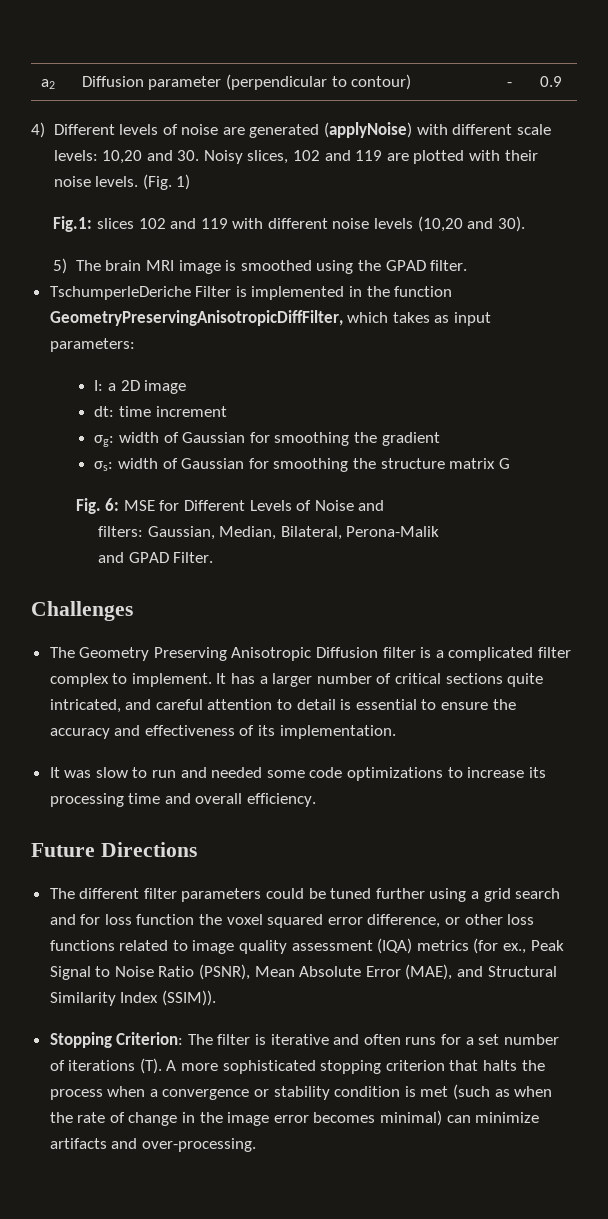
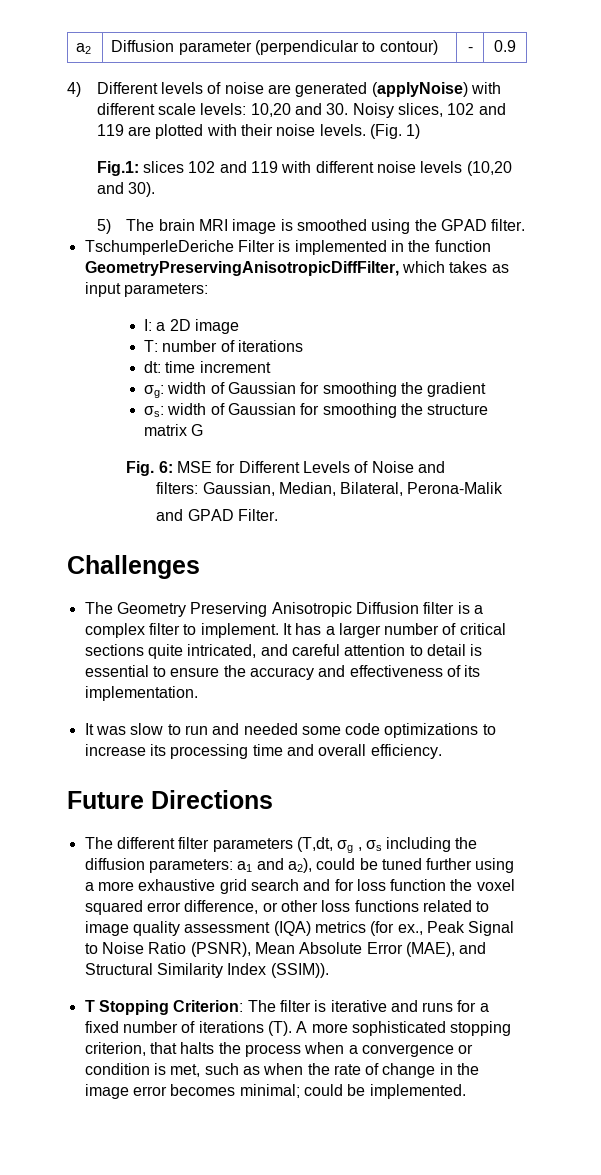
+ T: number of iterations
- The Geometry Preserving Anisotropic Diffusion filter is a complicated filter complex to implement.
+ The Geometry Preserving Anisotropic Diffusion filter is a complex filter to implement.
- The different filter parameters could be tuned further using a grid search and for loss function the voxel squared error difference, or other loss functions related to image quality assessment (IQA) metrics (for ex., Peak Signal to Noise Ratio (PSNR), Mean Absolute Error (MAE), and Structural Similarity Index (SSIM)).
+ The different filter parameters (T,dt, σg , σs including the diffusion parameters: a1 and a2), could be tuned further using a more exhaustive grid search and for loss function the voxel squared error difference, or other loss functions related to image quality assessment (IQA) metrics (for ex., Peak Signal to Noise Ratio (PSNR), Mean Absolute Error (MAE), and Structural Similarity Index (SSIM)).
- Stopping Criterion: The filter is iterative and often runs for a set number of iterations (T). A more sophisticated stopping criterion that halts the process when a convergence or stability condition is met (such as when the rate of change in the image error becomes minimal) can minimize artifacts and over-processing.
+ T Stopping Criterion: The filter is iterative and runs for a fixed number of iterations (T). A more sophisticated stopping criterion, that halts the process when a convergence or condition is met, such as when the rate of change in the image error becomes minimal; could be implemented.

